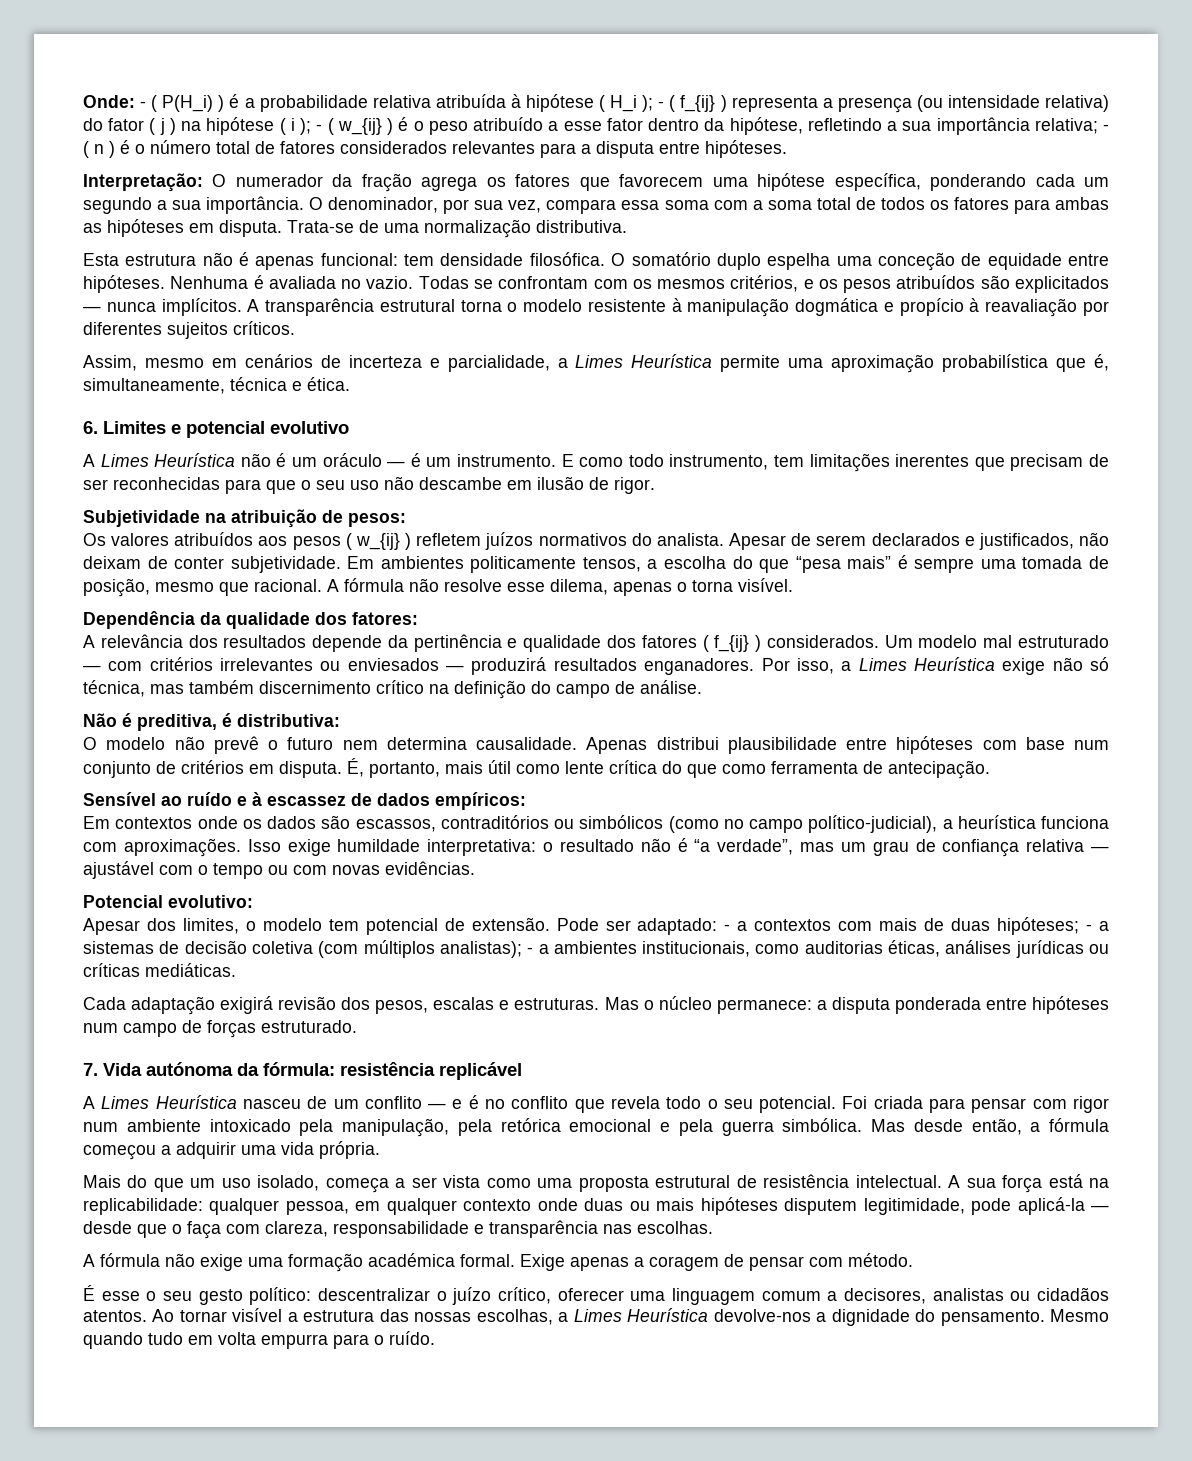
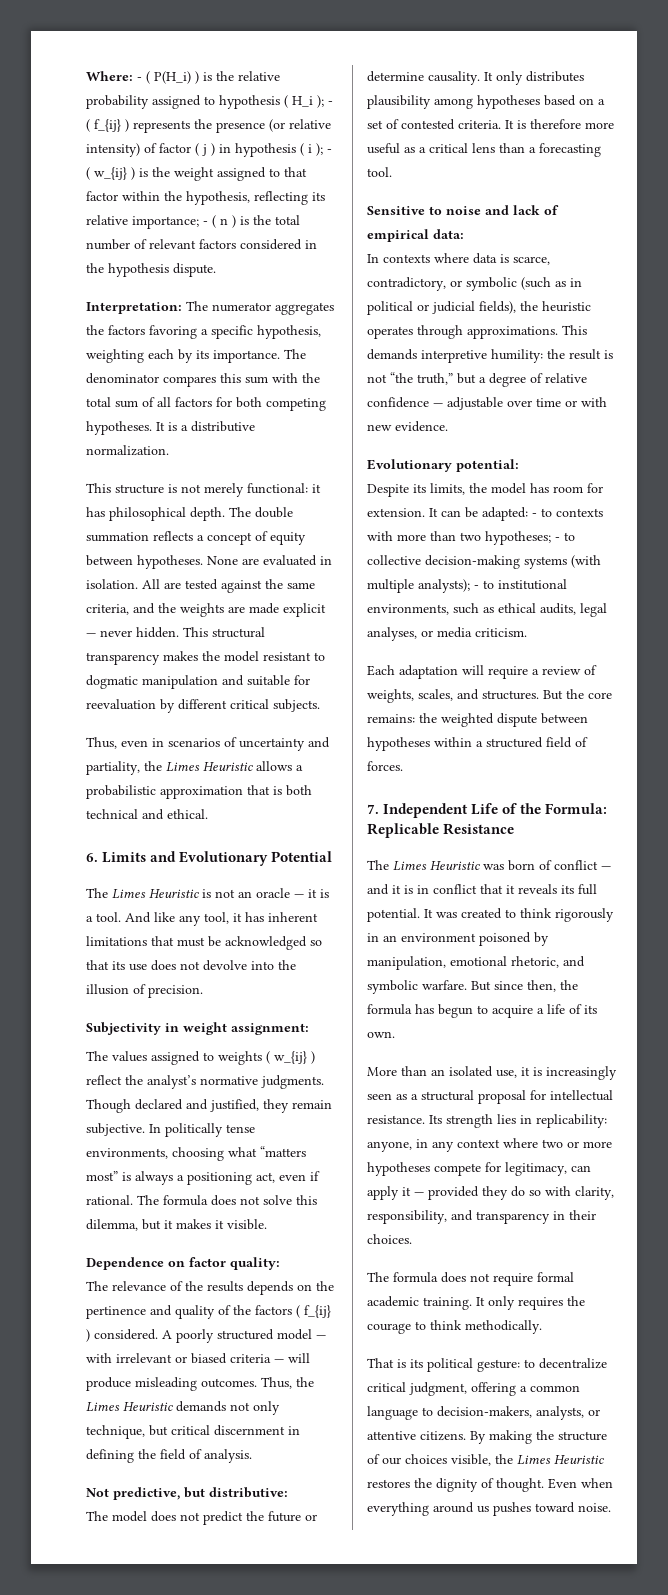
- Onde: - ( P(H_i) ) é a probabilidade relativa atribuída à hipótese ( H_i ); - ( f_{ij} ) representa a presença (ou intensidade relativa) do fator ( j ) na hipótese ( i ); - ( w_{ij} ) é o peso atribuído a esse fator dentro da hipótese, refletindo a sua importância relativa; - ( n ) é o número total de fatores considerados relevantes para a disputa entre hipóteses.
- Interpretação: O numerador da fração agrega os fatores que favorecem uma hipótese específica, ponderando cada um segundo a sua importância. O denominador, por sua vez, compara essa soma com a soma total de todos os fatores para ambas as hipóteses em disputa. Trata-se de uma normalização distributiva.
- Esta estrutura não é apenas funcional: tem densidade filosófica. O somatório duplo espelha uma conceção de equidade entre hipóteses. Nenhuma é avaliada no vazio. Todas se confrontam com os mesmos critérios, e os pesos atribuídos são explicitados — nunca implícitos. A transparência estrutural torna o modelo resistente à manipulação dogmática e propício à reavaliação por diferentes sujeitos críticos.
- Assim, mesmo em cenários de incerteza e parcialidade, a Limes Heurística permite uma aproximação probabilística que é, simultaneamente, técnica e ética.
- 6. Limites e potencial evolutivo
- A Limes Heurística não é um oráculo — é um instrumento. E como todo instrumento, tem limitações inerentes que precisam de ser reconhecidas para que o seu uso não descambe em ilusão de rigor.
- Subjetividade na atribuição de pesos:
- Os valores atribuídos aos pesos ( w_{ij} ) refletem juízos normativos do analista. Apesar de serem declarados e justificados, não deixam de conter subjetividade. Em ambientes politicamente tensos, a escolha do que “pesa mais” é sempre uma tomada de posição, mesmo que racional. A fórmula não resolve esse dilema, apenas o torna visível.
- Dependência da qualidade dos fatores:
- A relevância dos resultados depende da pertinência e qualidade dos fatores ( f_{ij} ) considerados. Um modelo mal estruturado — com critérios irrelevantes ou enviesados — produzirá resultados enganadores. Por isso, a Limes Heurística exige não só técnica, mas também discernimento crítico na definição do campo de análise.
- Não é preditiva, é distributiva:
- O modelo não prevê o futuro nem determina causalidade. Apenas distribui plausibilidade entre hipóteses com base num conjunto de critérios em disputa. É, portanto, mais útil como lente crítica do que como ferramenta de antecipação.
- Sensível ao ruído e à escassez de dados empíricos:
- Em contextos onde os dados são escassos, contraditórios ou simbólicos (como no campo político-judicial), a heurística funciona com aproximações. Isso exige humildade interpretativa: o resultado não é “a verdade”, mas um grau de confiança relativa — ajustável com o tempo ou com novas evidências.
- Potencial evolutivo:
- Apesar dos limites, o modelo tem potencial de extensão. Pode ser adaptado: - a contextos com mais de duas hipóteses; - a sistemas de decisão coletiva (com múltiplos analistas); - a ambientes institucionais, como auditorias éticas, análises jurídicas ou críticas mediáticas.
- Cada adaptação exigirá revisão dos pesos, escalas e estruturas. Mas o núcleo permanece: a disputa ponderada entre hipóteses num campo de forças estruturado.
- 7. Vida autónoma da fórmula: resistência replicável
- A Limes Heurística nasceu de um conflito — e é no conflito que revela todo o seu potencial. Foi criada para pensar com rigor num ambiente intoxicado pela manipulação, pela retórica emocional e pela guerra simbólica. Mas desde então, a fórmula começou a adquirir uma vida própria.
- Mais do que um uso isolado, começa a ser vista como uma proposta estrutural de resistência intelectual. A sua força está na replicabilidade: qualquer pessoa, em qualquer contexto onde duas ou mais hipóteses disputem legitimidade, pode aplicá-la — desde que o faça com clareza, responsabilidade e transparência nas escolhas.
- A fórmula não exige uma formação académica formal. Exige apenas a coragem de pensar com método.
- É esse o seu gesto político: descentralizar o juízo crítico, oferecer uma linguagem comum a decisores, analistas ou cidadãos atentos. Ao tornar visível a estrutura das nossas escolhas, a Limes Heurística devolve-nos a dignidade do pensamento. Mesmo quando tudo em volta empurra para o ruído.
+ Where: - ( P(H_i) ) is the relative probability assigned to hypothesis ( H_i ); - ( f_{ij} ) represents the presence (or relative intensity) of factor ( j ) in hypothesis ( i ); - ( w_{ij} ) is the weight assigned to that factor within the hypothesis, reflecting its relative importance; - ( n ) is the total number of relevant factors considered in the hypothesis dispute.
+ Interpretation: The numerator aggregates the factors favoring a specific hypothesis, weighting each by its importance. The denominator compares this sum with the total sum of all factors for both competing hypotheses. It is a distributive normalization.
+ This structure is not merely functional: it has philosophical depth. The double summation reflects a concept of equity between hypotheses. None are evaluated in isolation. All are tested against the same criteria, and the weights are made explicit — never hidden. This structural transparency makes the model resistant to dogmatic manipulation and suitable for reevaluation by different critical subjects.
+ Thus, even in scenarios of uncertainty and partiality, the Limes Heuristic allows a probabilistic approximation that is both technical and ethical.
+ 6. Limits and Evolutionary Potential
+ The Limes Heuristic is not an oracle — it is a tool. And like any tool, it has inherent limitations that must be acknowledged so that its use does not devolve into the illusion of precision.
+ Subjectivity in weight assignment:
+ The values assigned to weights ( w_{ij} ) reflect the analyst’s normative judgments. Though declared and justified, they remain subjective. In politically tense environments, choosing what “matters most” is always a positioning act, even if rational. The formula does not solve this dilemma, but it makes it visible.
+ Dependence on factor quality:
+ The relevance of the results depends on the pertinence and quality of the factors ( f_{ij} ) considered. A poorly structured model — with irrelevant or biased criteria — will produce misleading outcomes. Thus, the Limes Heuristic demands not only technique, but critical discernment in defining the field of analysis.
+ Not predictive, but distributive:
+ The model does not predict the future or determine causality. It only distributes plausibility among hypotheses based on a set of contested criteria. It is therefore more useful as a critical lens than a forecasting tool.
+ Sensitive to noise and lack of empirical data:
+ In contexts where data is scarce, contradictory, or symbolic (such as in political or judicial fields), the heuristic operates through approximations. This demands interpretive humility: the result is not “the truth,” but a degree of relative confidence — adjustable over time or with new evidence.
+ Evolutionary potential:
+ Despite its limits, the model has room for extension. It can be adapted: - to contexts with more than two hypotheses; - to collective decision-making systems (with multiple analysts); - to institutional environments, such as ethical audits, legal analyses, or media criticism.
+ Each adaptation will require a review of weights, scales, and structures. But the core remains: the weighted dispute between hypotheses within a structured field of forces.
+ 7. Independent Life of the Formula: Replicable Resistance
+ The Limes Heuristic was born of conflict — and it is in conflict that it reveals its full potential. It was created to think rigorously in an environment poisoned by manipulation, emotional rhetoric, and symbolic warfare. But since then, the formula has begun to acquire a life of its own.
+ More than an isolated use, it is increasingly seen as a structural proposal for intellectual resistance. Its strength lies in replicability: anyone, in any context where two or more hypotheses compete for legitimacy, can apply it — provided they do so with clarity, responsibility, and transparency in their choices.
+ The formula does not require formal academic training. It only requires the courage to think methodically.
+ That is its political gesture: to decentralize critical judgment, offering a common language to decision-makers, analysts, or attentive citizens. By making the structure of our choices visible, the Limes Heuristic restores the dignity of thought. Even when everything around us pushes toward noise.

